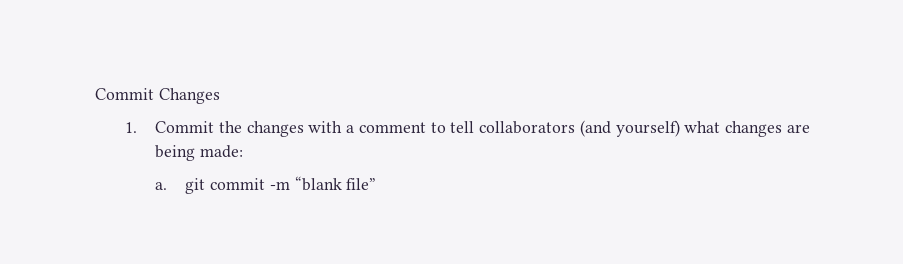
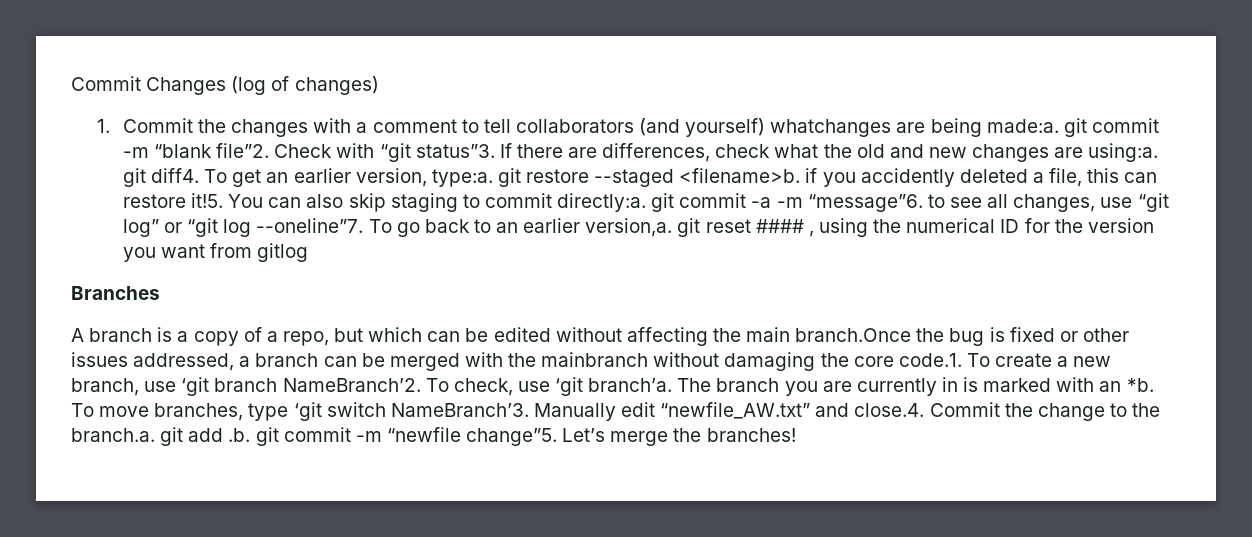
- Commit Changes
+ Commit Changes (log of changes)
- 1. Commit the changes with a comment to tell collaborators (and yourself) what changes are being made:
- a. git commit -m “blank file”
+ 1. Commit the changes with a comment to tell collaborators (and yourself) whatchanges are being made:a. git commit -m “blank file”2. Check with “git status”3. If there are differences, check what the old and new changes are using:a. git diff4. To get an earlier version, type:a. git restore --staged <filename>b. if you accidently deleted a file, this can restore it!5. You can also skip staging to commit directly:a. git commit -a -m “message”6. to see all changes, use “git log” or “git log --oneline”7. To go back to an earlier version,a. git reset #### , using the numerical ID for the version you want from gitlog
+ Branches
+ A branch is a copy of a repo, but which can be edited without affecting the main branch.Once the bug is fixed or other issues addressed, a branch can be merged with the mainbranch without damaging the core code.1. To create a new branch, use ‘git branch NameBranch’2. To check, use ‘git branch’a. The branch you are currently in is marked with an *b. To move branches, type ‘git switch NameBranch’3. Manually edit “newfile_AW.txt” and close.4. Commit the change to the branch.a. git add .b. git commit -m “newfile change”5. Let’s merge the branches!

